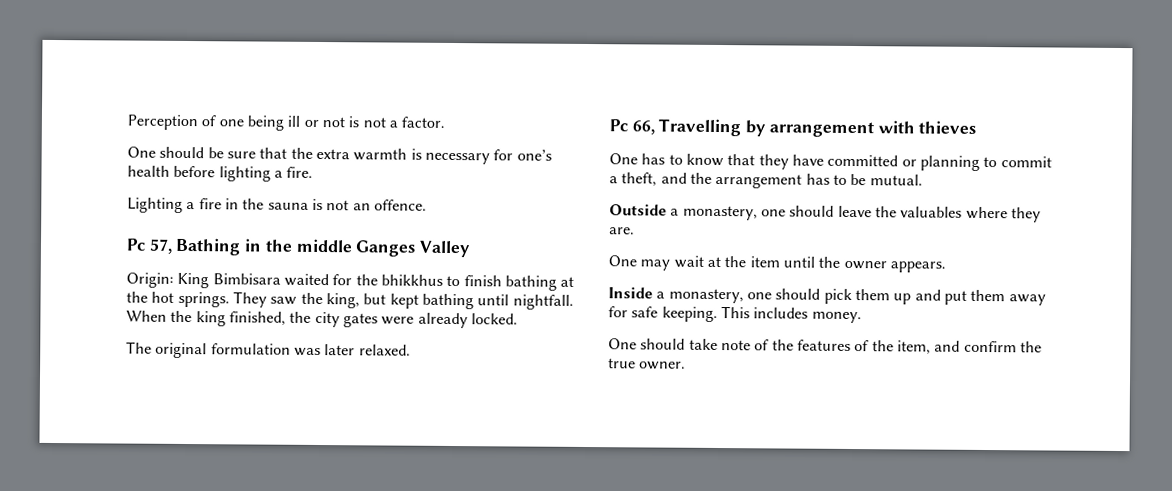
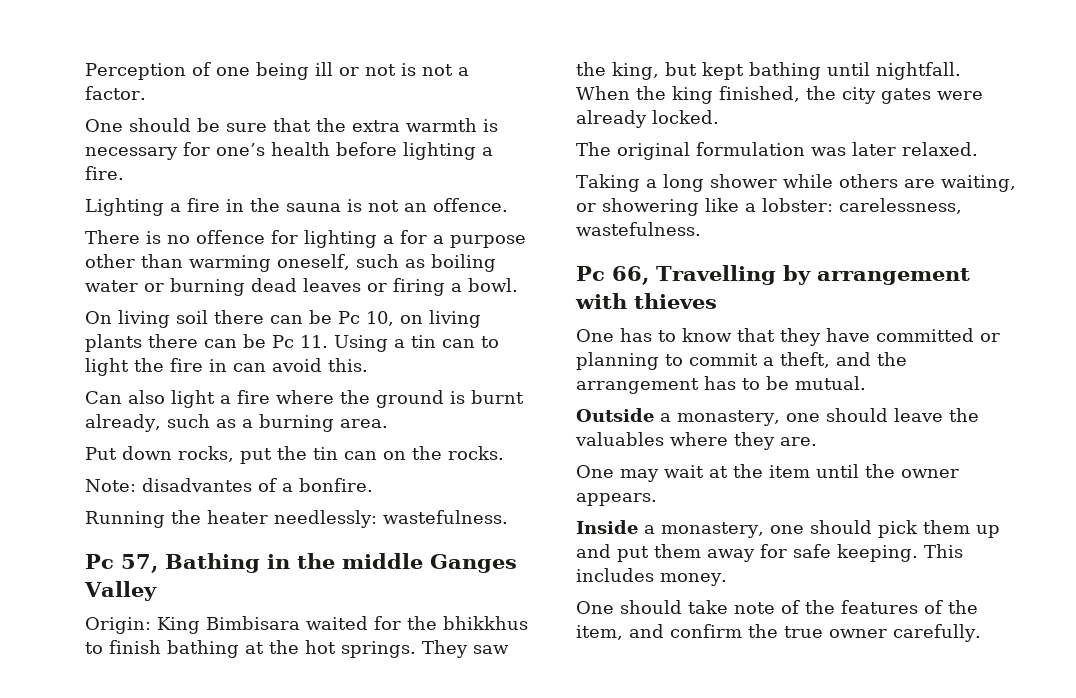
+ There is no offence for lighting a for a purpose other than warming oneself, such as boiling water or burning dead leaves or firing a bowl.
+ On living soil there can be Pc 10, on living plants there can be Pc 11. Using a tin can to light the fire in can avoid this.
+ Can also light a fire where the ground is burnt already, such as a burning area.
+ Put down rocks, put the tin can on the rocks.
+ Note: disadvantes of a bonfire.
+ Running the heater needlessly: wastefulness.
+ Taking a long shower while others are waiting, or showering like a lobster: carelessness, wastefulness.
- One should take note of the features of the item, and confirm the true owner.
+ One should take note of the features of the item, and confirm the true owner carefully.

